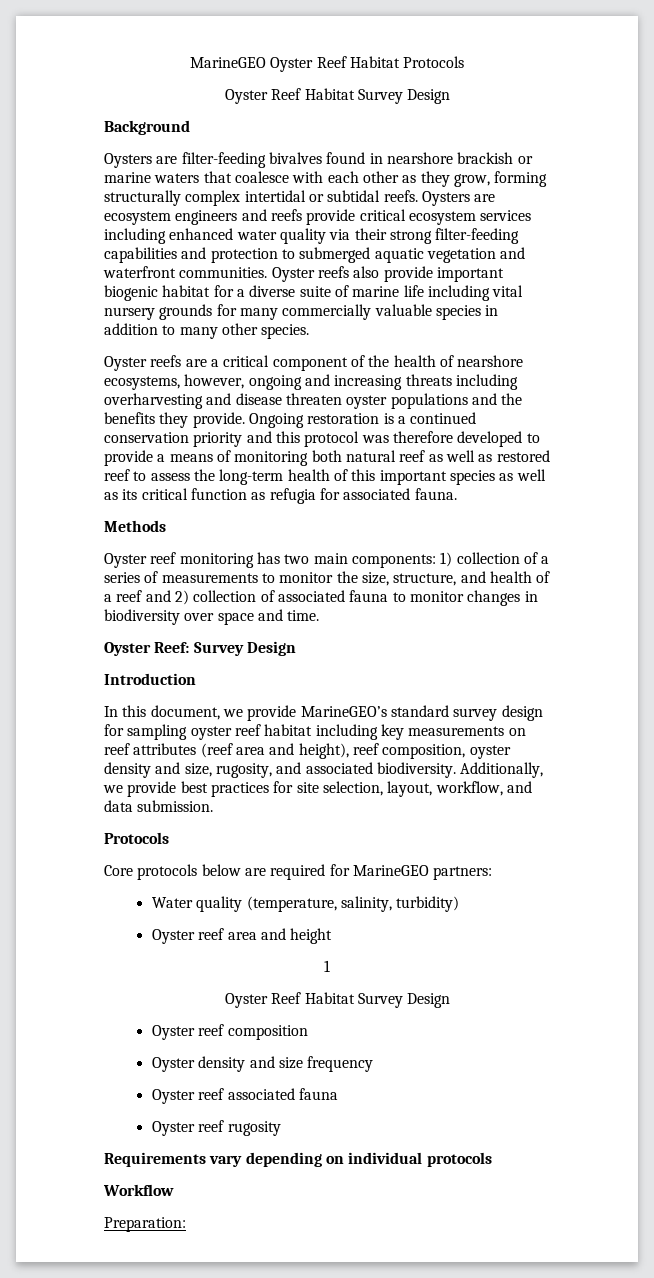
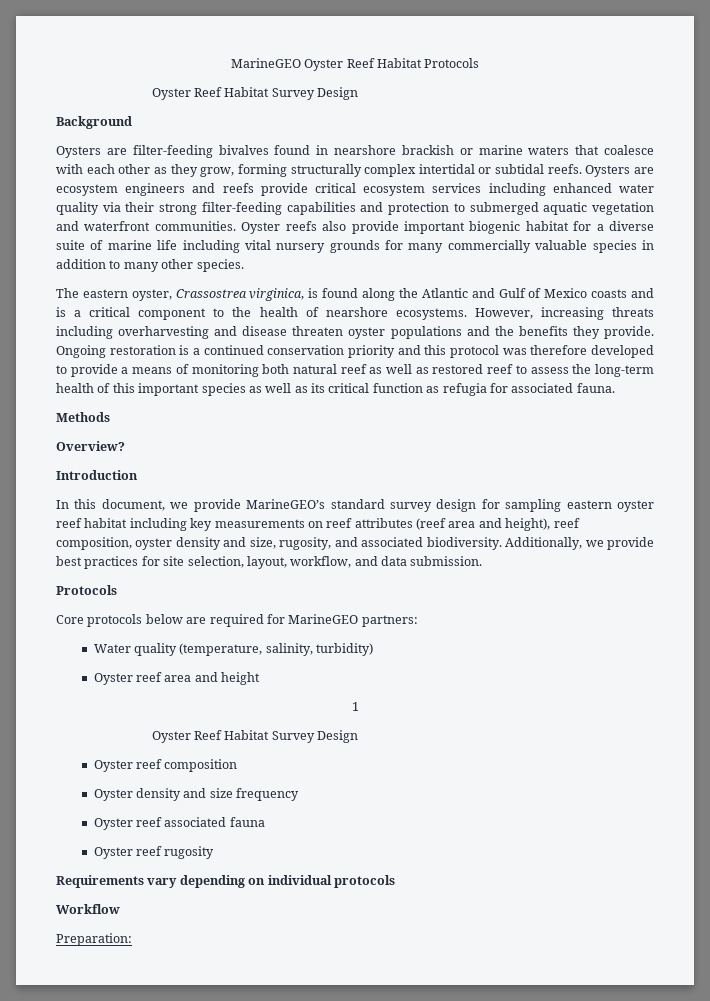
- Oyster reefs are a critical component of the health of nearshore ecosystems, however, ongoing and increasing threats including overharvesting and disease threaten oyster populations and the benefits they provide.
+ The eastern oyster, Crassostrea virginica, is found along the Atlantic and Gulf of Mexico coasts and is a critical component to the health of nearshore ecosystems. However, increasing threats including overharvesting and disease threaten oyster populations and the benefits they provide.
- Oyster reef monitoring has two main components: 1) collection of a series of measurements to monitor the size, structure, and health of a reef and 2) collection of associated fauna to monitor changes in biodiversity over space and time.
- Oyster Reef: Survey Design
+ Overview?
- In this document, we provide MarineGEO’s standard survey design for sampling oyster reef habitat including key measurements on reef attributes (reef area and height), reef composition, oyster density and size, rugosity, and associated biodiversity.
+ In this document, we provide MarineGEO’s standard survey design for sampling eastern oyster reef habitat including key measurements on reef attributes (reef area and height), reef composition, oyster density and size, rugosity, and associated biodiversity.

